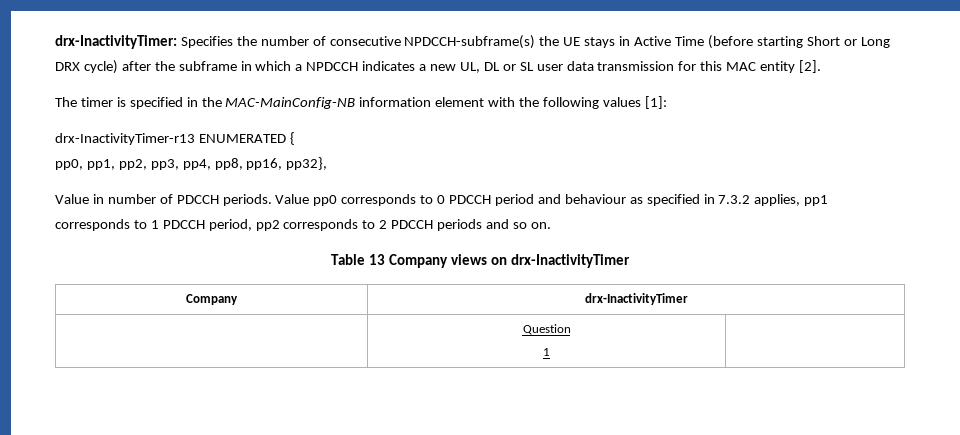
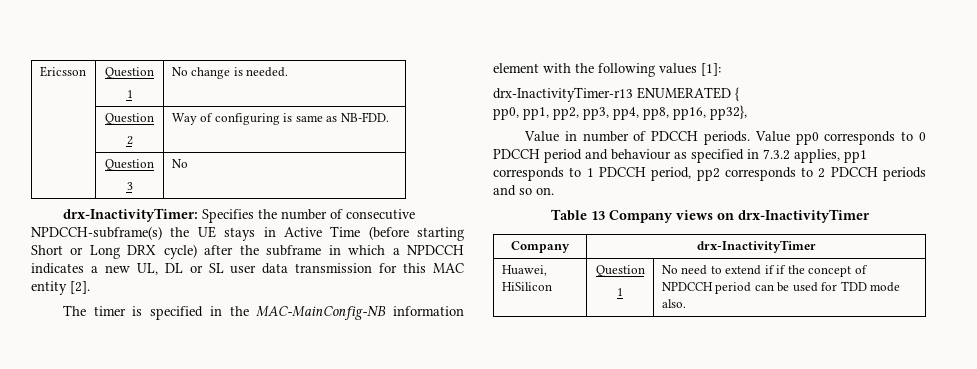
+ Ericsson | Question
+ 1 | No change is needed.
+ | Question
+ 2 | Way of configuring is same as NB-FDD.
+ | Question
+ 3 | No
- | Question
- 1 |
+ Huawei, HiSilicon | Question
+ 1 | No need to extend if if the concept of NPDCCH period can be used for TDD mode also.

